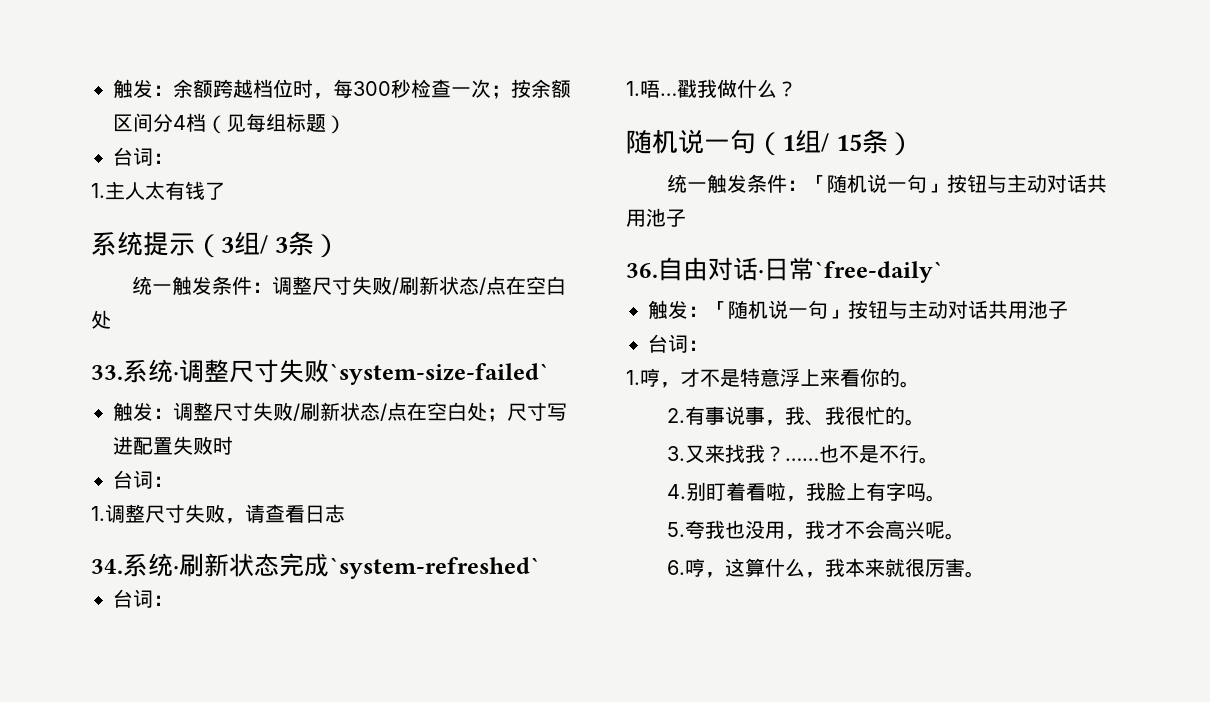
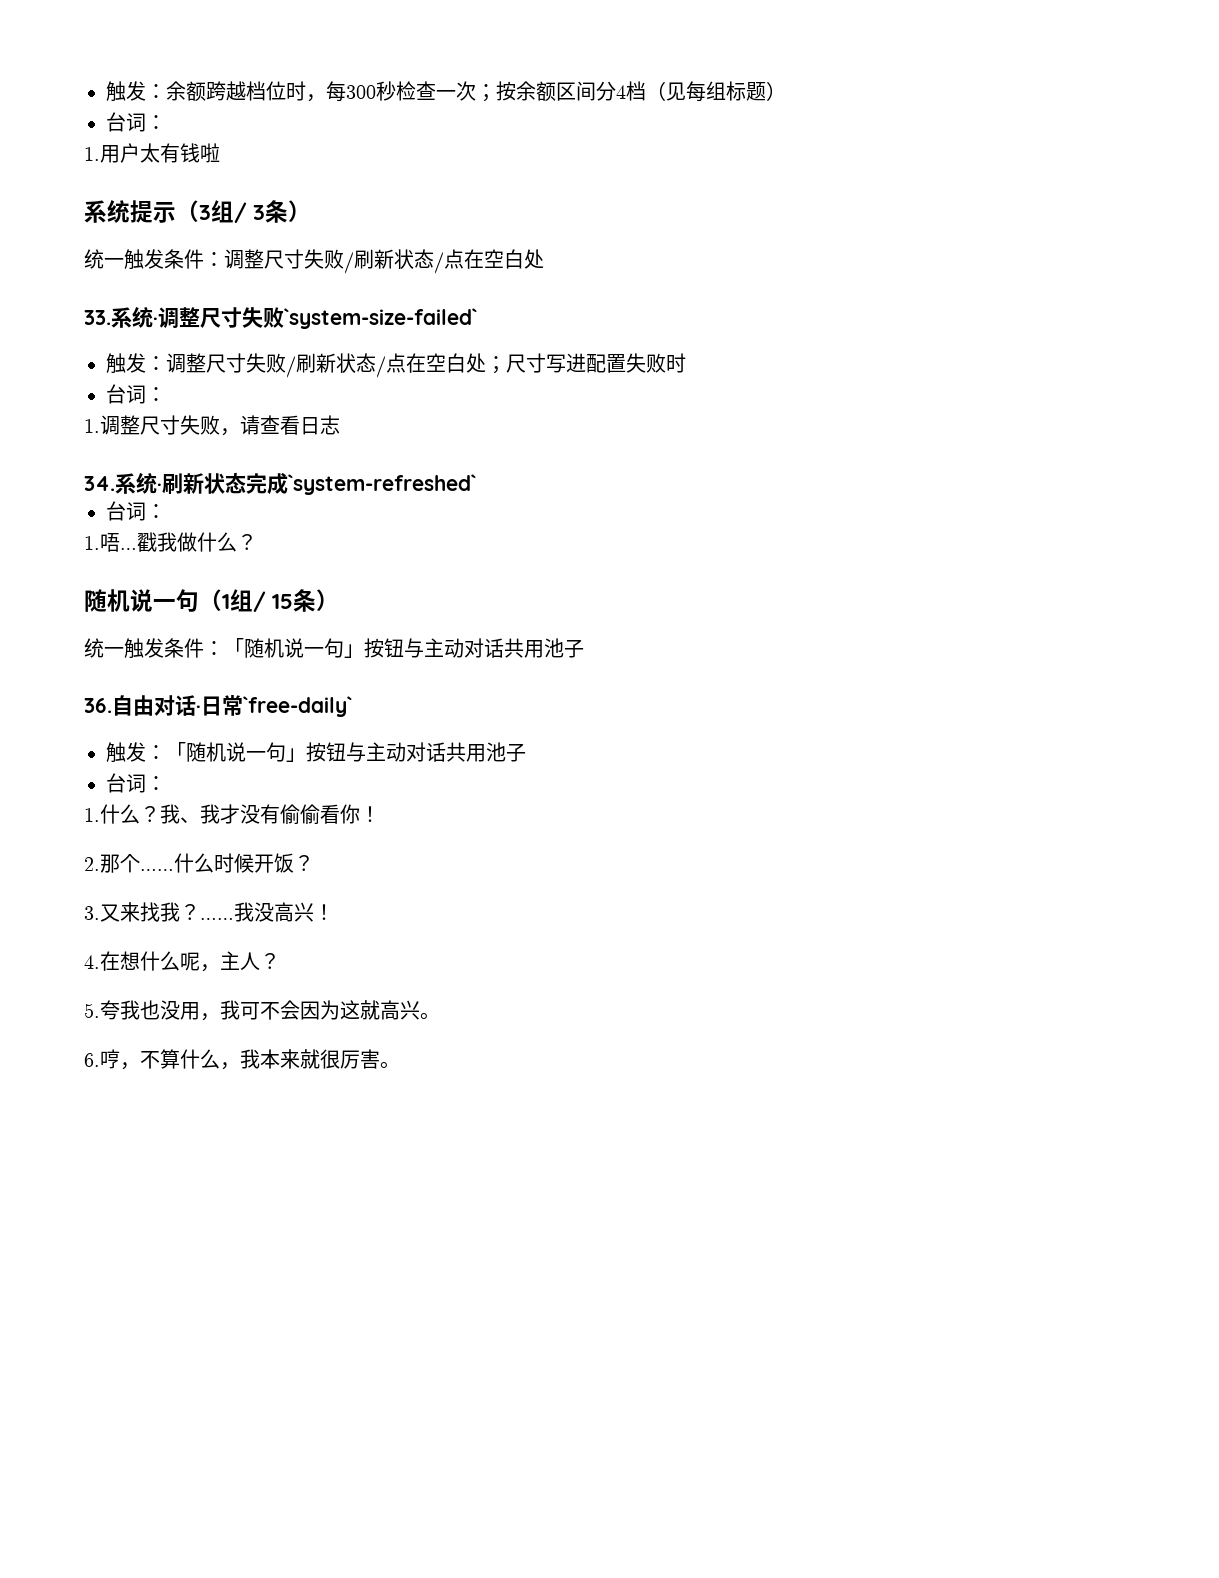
- 1.主人太有钱了
+ 1.用户太有钱啦
- 1.哼，才不是特意浮上来看你的。
- 2.有事说事，我、我很忙的。
+ 1.什么？我、我才没有偷偷看你！
+ 2.那个……什么时候开饭？
- 也不是不行。
- 4.别盯着看啦，我脸上有字吗。
+ 我没高兴！
+ 4.在想什么呢，主人？
- 5.夸我也没用，我才不会高兴呢。
+ 5.夸我也没用，我可不会因为这就高兴。
- 6.哼，这算什么，我本来就很厉害。
+ 6.哼，不算什么，我本来就很厉害。

